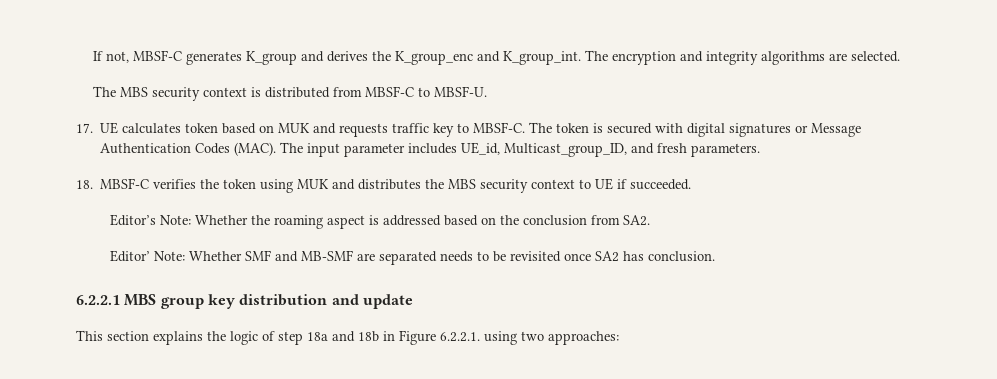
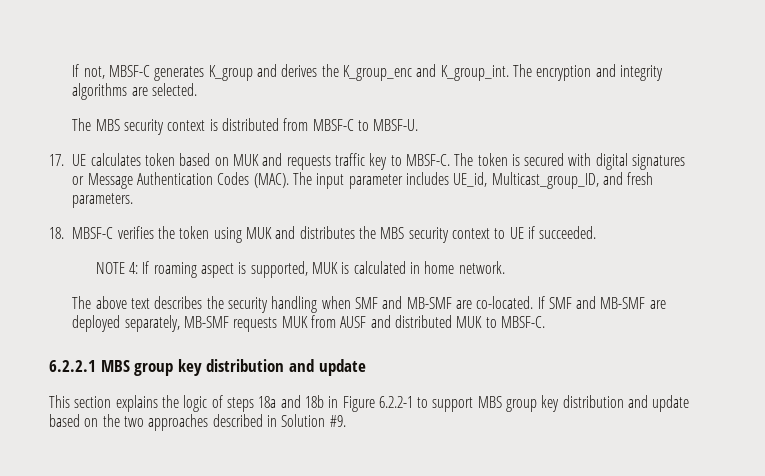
- Editor’s Note: Whether the roaming aspect is addressed based on the conclusion from SA2.
- Editor’ Note: Whether SMF and MB-SMF are separated needs to be revisited once SA2 has conclusion.
+ NOTE 4: If roaming aspect is supported, MUK is calculated in home network.
+ The above text describes the security handling when SMF and MB-SMF are co-located. If SMF and MB-SMF are deployed separately, MB-SMF requests MUK from AUSF and distributed MUK to MBSF-C.
- This section explains the logic of step 18a and 18b in Figure 6.2.2.1. using two approaches:
+ This section explains the logic of steps 18a and 18b in Figure 6.2.2-1 to support MBS group key distribution and update based on the two approaches described in Solution #9.

